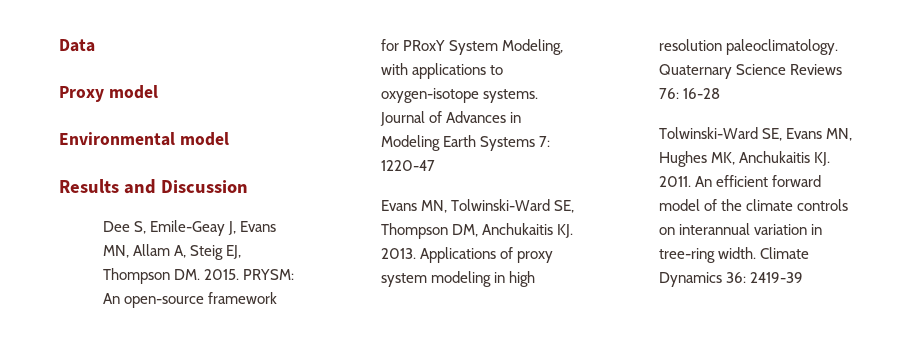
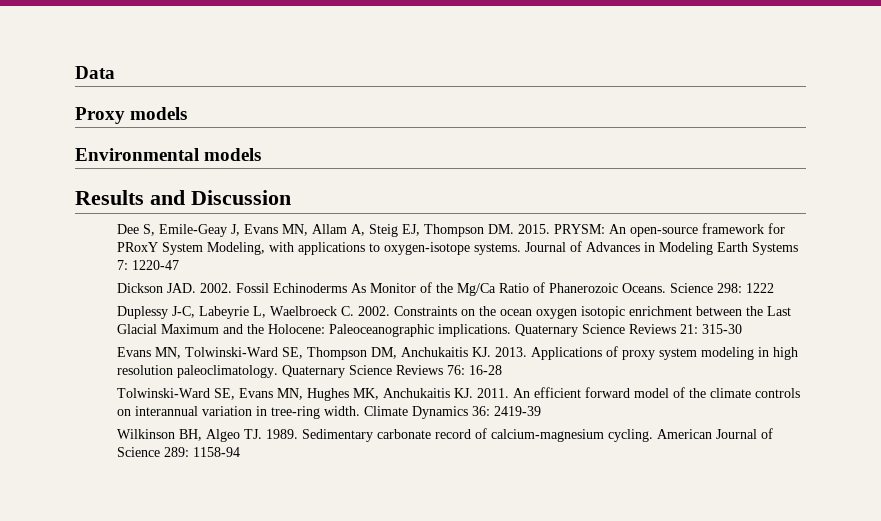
- Proxy model
+ Proxy models
- Environmental model
+ Environmental models
+ Dickson JAD. 2002. Fossil Echinoderms As Monitor of the Mg/Ca Ratio of Phanerozoic Oceans. Science 298: 1222
+ Duplessy J-C, Labeyrie L, Waelbroeck C. 2002. Constraints on the ocean oxygen isotopic enrichment between the Last Glacial Maximum and the Holocene: Paleoceanographic implications. Quaternary Science Reviews 21: 315-30
+ Wilkinson BH, Algeo TJ. 1989. Sedimentary carbonate record of calcium-magnesium cycling. American Journal of Science 289: 1158-94

